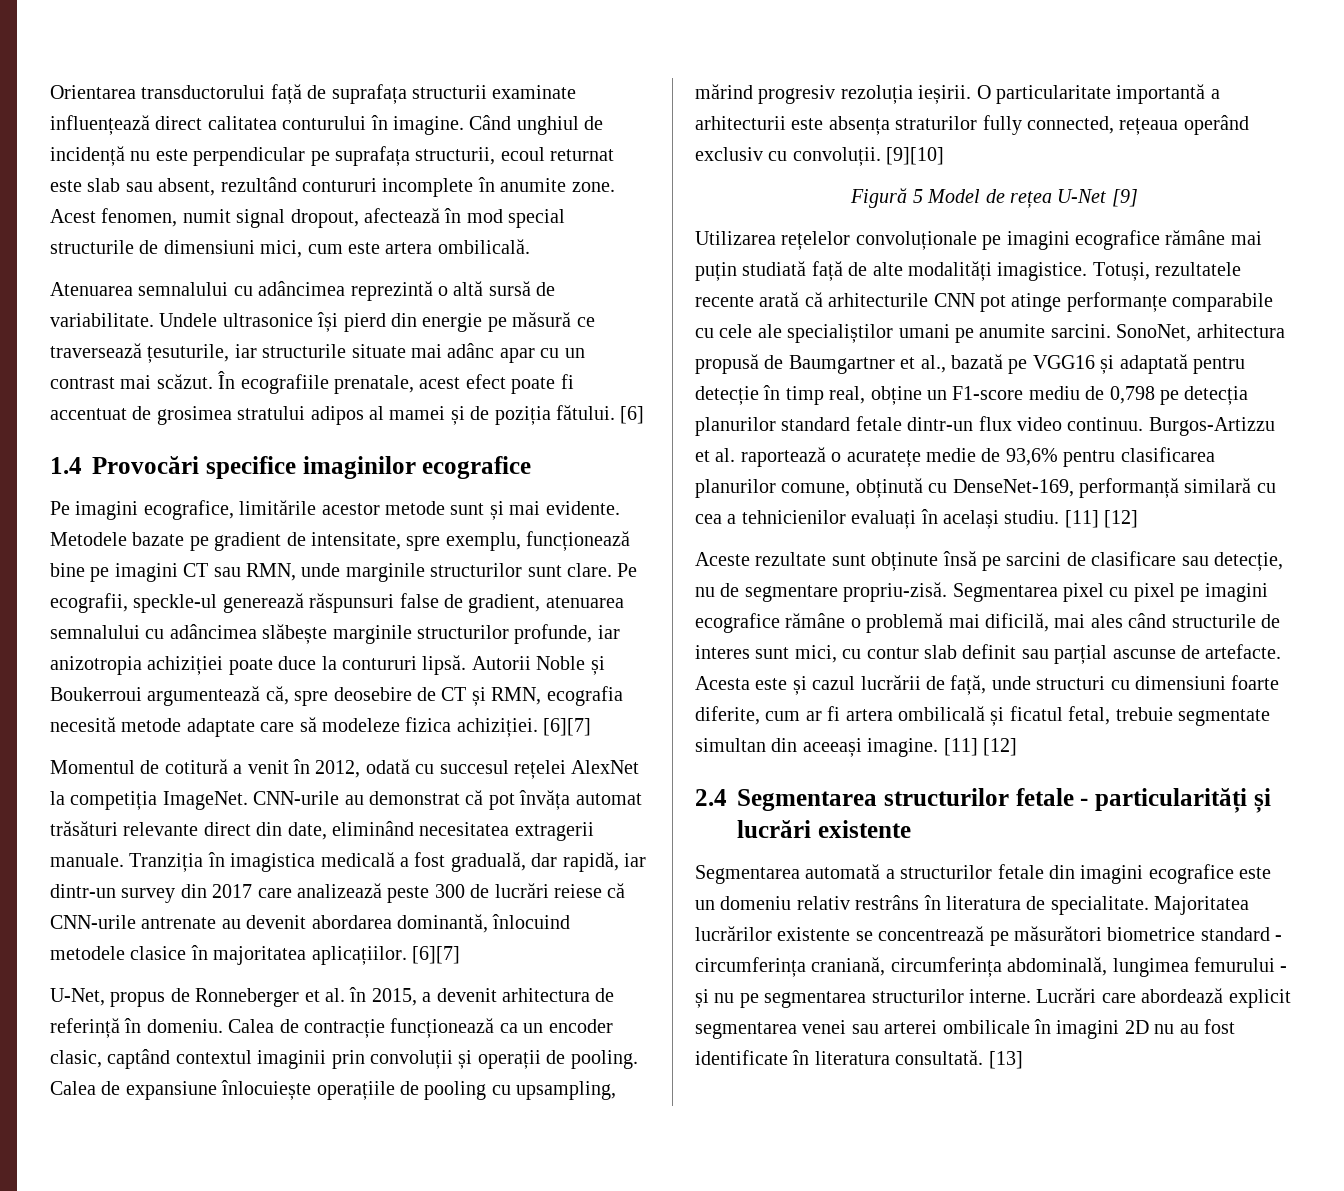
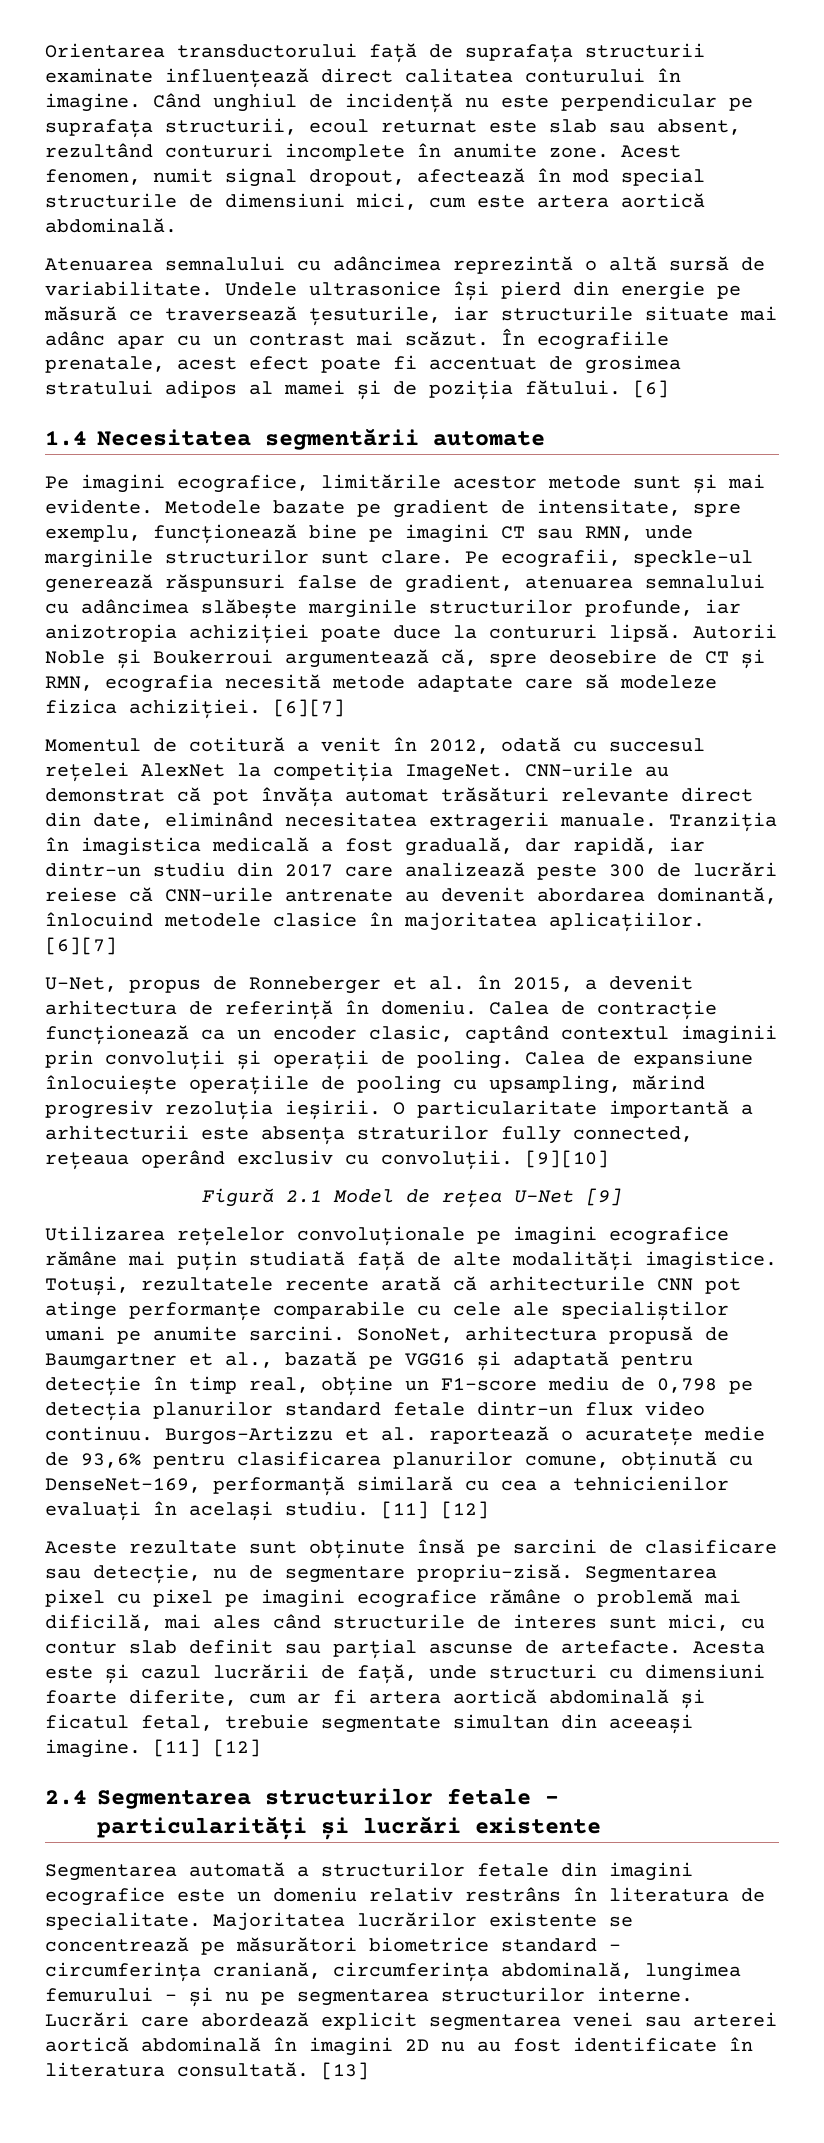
- Acest fenomen, numit signal dropout, afectează în mod special structurile de dimensiuni mici, cum este artera ombilicală.
+ Acest fenomen, numit signal dropout, afectează în mod special structurile de dimensiuni mici, cum este artera aortică abdominală.
- 1.4 Provocări specifice imaginilor ecografice
+ 1.4 Necesitatea segmentării automate
- Tranziția în imagistica medicală a fost graduală, dar rapidă, iar dintr-un survey din 2017 care analizează peste 300 de lucrări reiese că CNN-urile antrenate au devenit abordarea dominantă, înlocuind metodele clasice în majoritatea aplicațiilor.
+ Tranziția în imagistica medicală a fost graduală, dar rapidă, iar dintr-un studiu din 2017 care analizează peste 300 de lucrări reiese că CNN-urile antrenate au devenit abordarea dominantă, înlocuind metodele clasice în majoritatea aplicațiilor.
- Figură 5 Model de rețea U-Net [9]
+ Figură 2.1 Model de rețea U-Net [9]
- Acesta este și cazul lucrării de față, unde structuri cu dimensiuni foarte diferite, cum ar fi artera ombilicală și ficatul fetal, trebuie segmentate simultan din aceeași imagine.
+ Acesta este și cazul lucrării de față, unde structuri cu dimensiuni foarte diferite, cum ar fi artera aortică abdominală și ficatul fetal, trebuie segmentate simultan din aceeași imagine.
- Lucrări care abordează explicit segmentarea venei sau arterei ombilicale în imagini 2D nu au fost identificate în literatura consultată.
+ Lucrări care abordează explicit segmentarea venei sau arterei aortică abdominală în imagini 2D nu au fost identificate în literatura consultată.

